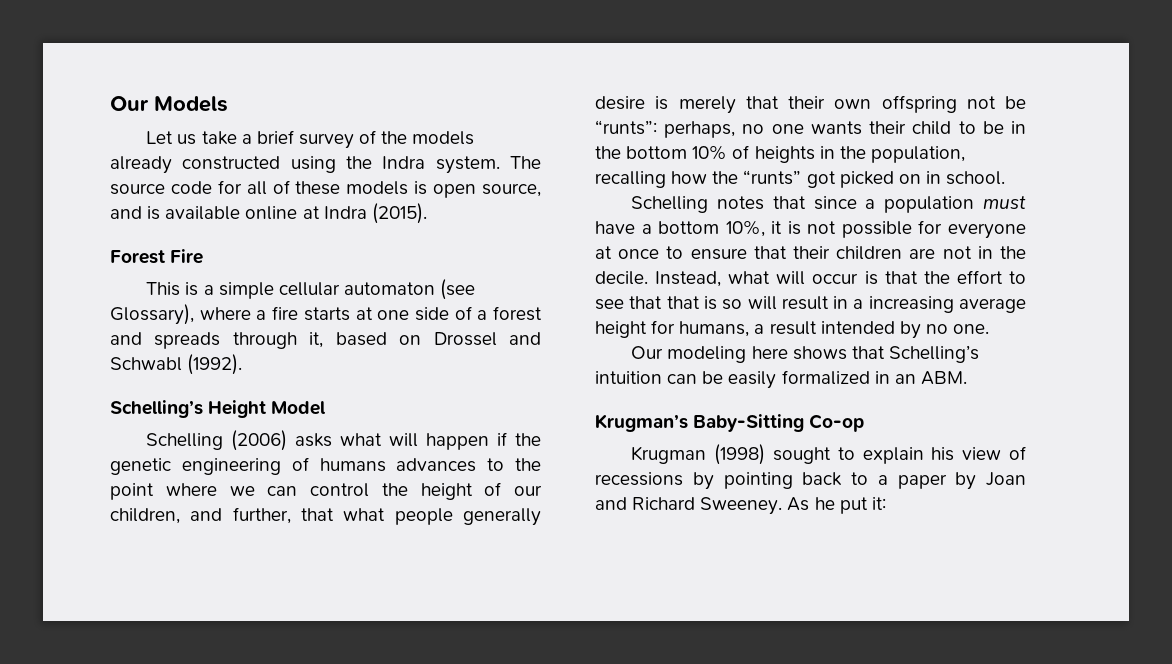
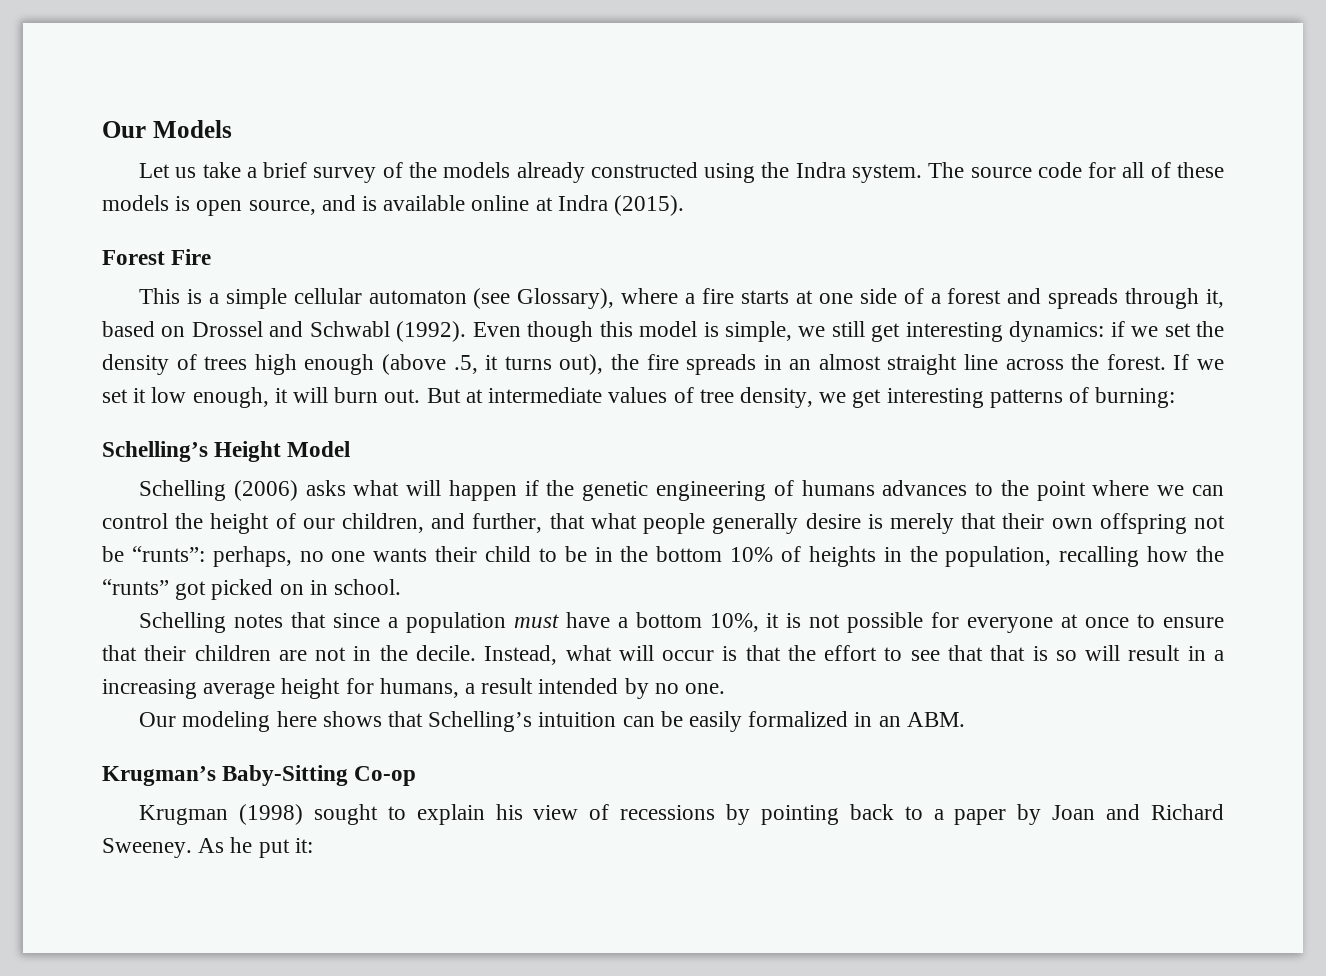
+ Even though this model is simple, we still get interesting dynamics: if we set the density of trees high enough (above .5, it turns out), the fire spreads in an almost straight line across the forest. If we set it low enough, it will burn out. But at intermediate values of tree density, we get interesting patterns of burning:

